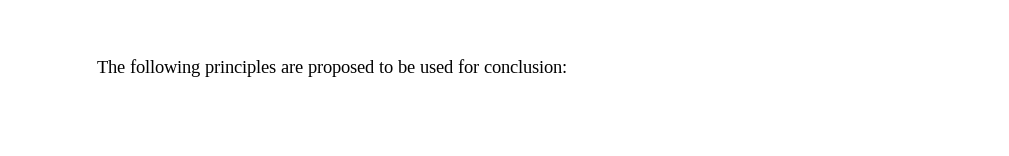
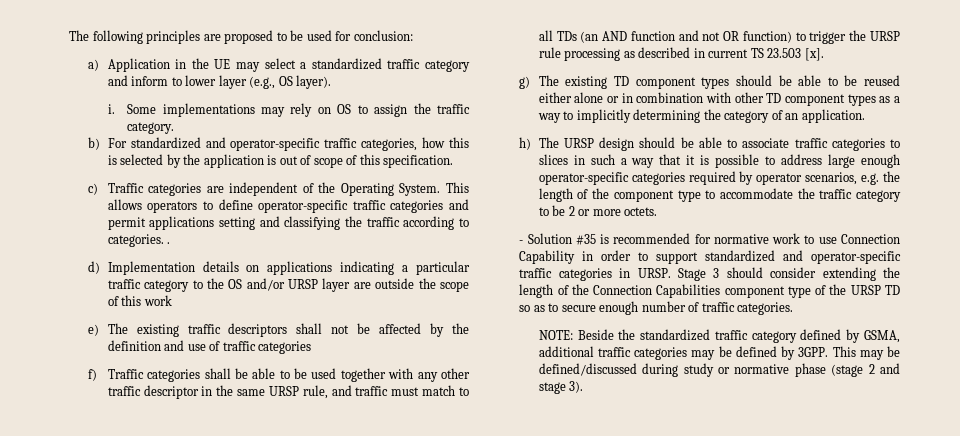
+ a) Application in the UE may select a standardized traffic category and inform to lower layer (e.g., OS layer).
+ i. Some implementations may rely on OS to assign the traffic category.
+ b) For standardized and operator-specific traffic categories, how this is selected by the application is out of scope of this specification.
+ c) Traffic categories are independent of the Operating System. This allows operators to define operator-specific traffic categories and permit applications setting and classifying the traffic according to categories. .
+ d) Implementation details on applications indicating a particular traffic category to the OS and/or URSP layer are outside the scope of this work
+ e) The existing traffic descriptors shall not be affected by the definition and use of traffic categories
+ f) Traffic categories shall be able to be used together with any other traffic descriptor in the same URSP rule, and traffic must match to all TDs (an AND function and not OR function) to trigger the URSP rule processing as described in current TS 23.503 [x].
+ g) The existing TD component types should be able to be reused either alone or in combination with other TD component types as a way to implicitly determining the category of an application.
+ h) The URSP design should be able to associate traffic categories to slices in such a way that it is possible to address large enough operator-specific categories required by operator scenarios, e.g. the length of the component type to accommodate the traffic category to be 2 or more octets.
+ - Solution #35 is recommended for normative work to use Connection Capability in order to support standardized and operator-specific traffic categories in URSP. Stage 3 should consider extending the length of the Connection Capabilities component type of the URSP TD so as to secure enough number of traffic categories.
+ NOTE: Beside the standardized traffic category defined by GSMA, additional traffic categories may be defined by 3GPP. This may be defined/discussed during study or normative phase (stage 2 and stage 3).

